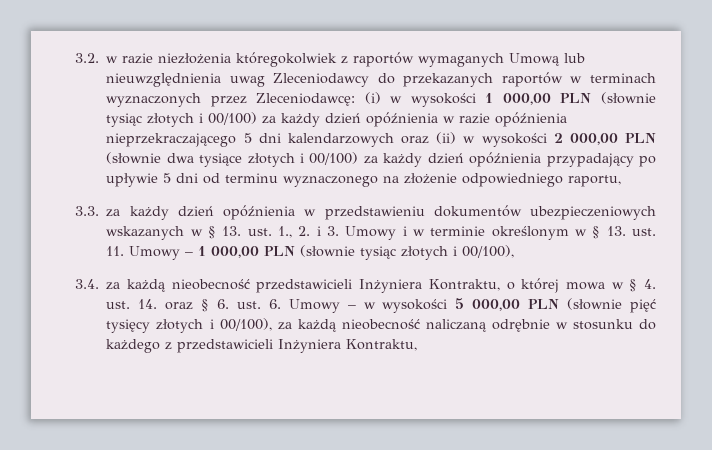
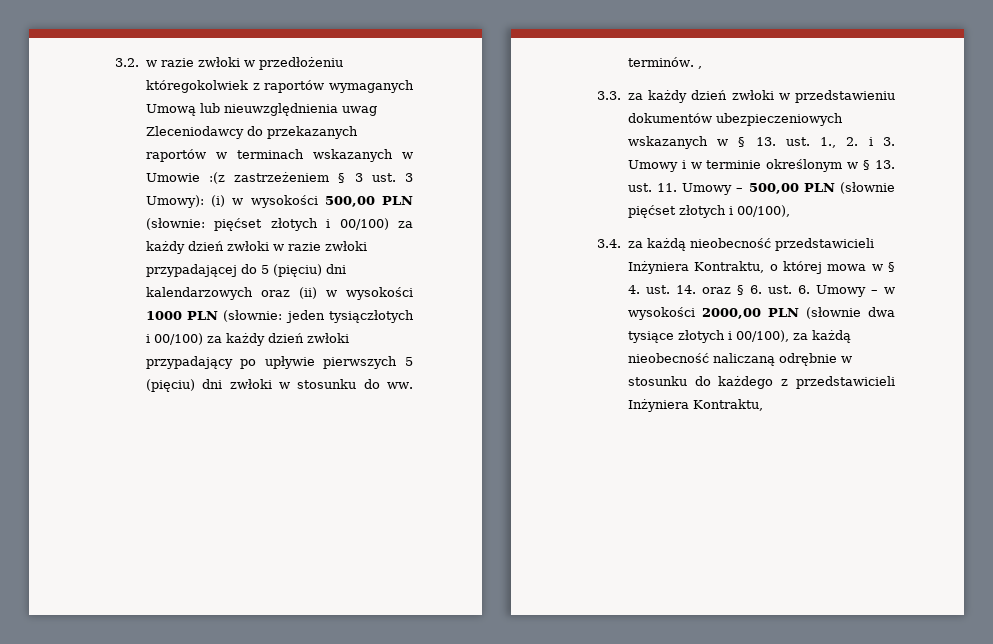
- 3.2. w razie niezłożenia któregokolwiek z raportów wymaganych Umową lub nieuwzględnienia uwag Zleceniodawcy do przekazanych raportów w terminach wyznaczonych przez Zleceniodawcę: (i) w wysokości 1 000,00 PLN (słownie tysiąc złotych i 00/100) za każdy dzień opóźnienia w razie opóźnienia nieprzekraczającego 5 dni kalendarzowych oraz (ii) w wysokości 2 000,00 PLN (słownie dwa tysiące złotych i 00/100) za każdy dzień opóźnienia przypadający po upływie 5 dni od terminu wyznaczonego na złożenie odpowiedniego raportu,
+ 3.2. w razie zwłoki w przedłożeniu któregokolwiek z raportów wymaganych Umową lub nieuwzględnienia uwag Zleceniodawcy do przekazanych raportów w terminach wskazanych w Umowie :(z zastrzeżeniem § 3 ust. 3 Umowy): (i) w wysokości 500,00 PLN (słownie: pięćset złotych i 00/100) za każdy dzień zwłoki w razie zwłoki przypadającej do 5 (pięciu) dni kalendarzowych oraz (ii) w wysokości 1000 PLN (słownie: jeden tysiączłotych i 00/100) za każdy dzień zwłoki przypadający po upływie pierwszych 5 (pięciu) dni zwłoki w stosunku do ww. terminów. ,
- 3.3. za każdy dzień opóźnienia w przedstawieniu dokumentów ubezpieczeniowych wskazanych w § 13. ust. 1., 2. i 3. Umowy i w terminie określonym w § 13. ust. 11. Umowy – 1 000,00 PLN (słownie tysiąc złotych i 00/100),
+ 3.3. za każdy dzień zwłoki w przedstawieniu dokumentów ubezpieczeniowych wskazanych w § 13. ust. 1., 2. i 3. Umowy i w terminie określonym w § 13. ust. 11. Umowy – 500,00 PLN (słownie pięćset złotych i 00/100),
- 3.4. za każdą nieobecność przedstawicieli Inżyniera Kontraktu, o której mowa w § 4. ust. 14. oraz § 6. ust. 6. Umowy – w wysokości 5 000,00 PLN (słownie pięć tysięcy złotych i 00/100), za każdą nieobecność naliczaną odrębnie w stosunku do każdego z przedstawicieli Inżyniera Kontraktu,
+ 3.4. za każdą nieobecność przedstawicieli Inżyniera Kontraktu, o której mowa w § 4. ust. 14. oraz § 6. ust. 6. Umowy – w wysokości 2000,00 PLN (słownie dwa tysiące złotych i 00/100), za każdą nieobecność naliczaną odrębnie w stosunku do każdego z przedstawicieli Inżyniera Kontraktu,

